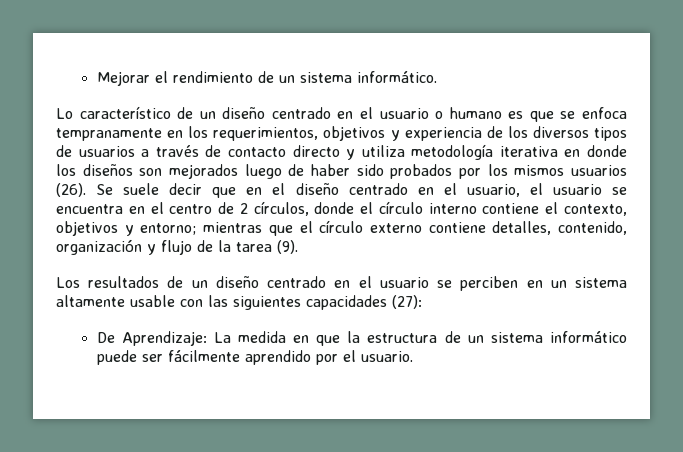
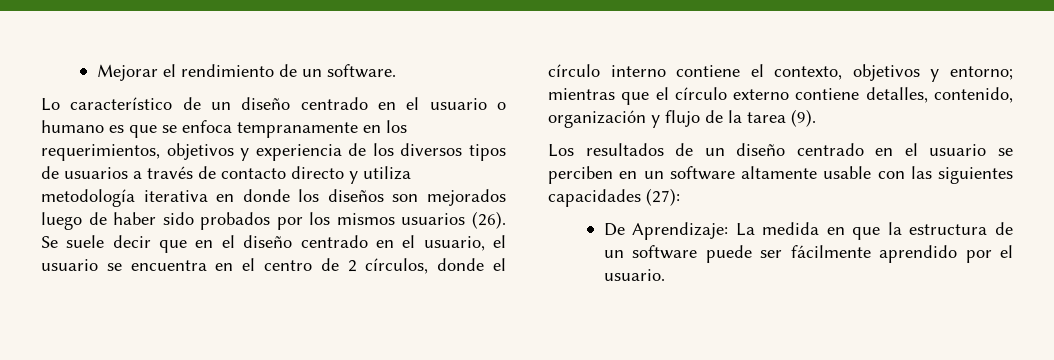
- Mejorar el rendimiento de un sistema informático.
+ Mejorar el rendimiento de un software.
- Los resultados de un diseño centrado en el usuario se perciben en un sistema altamente usable con las siguientes capacidades (27):
+ Los resultados de un diseño centrado en el usuario se perciben en un software altamente usable con las siguientes capacidades (27):
- De Aprendizaje: La medida en que la estructura de un sistema informático puede ser fácilmente aprendido por el usuario.
+ De Aprendizaje: La medida en que la estructura de un software puede ser fácilmente aprendido por el usuario.

